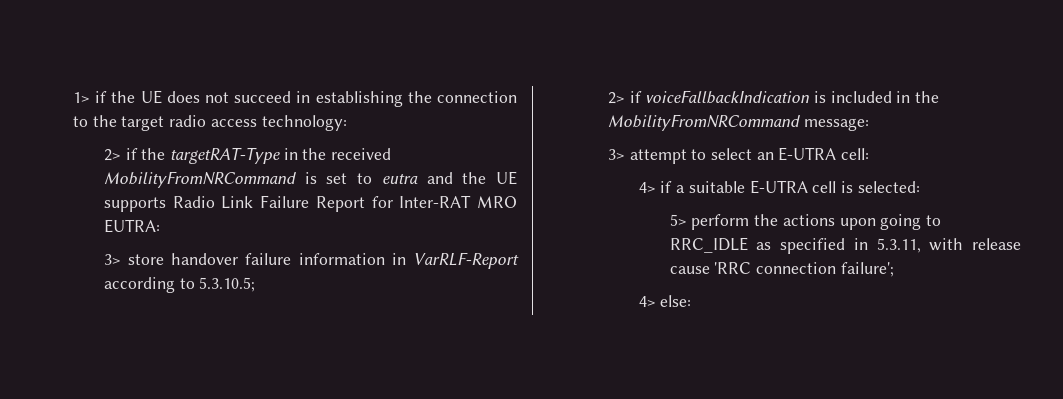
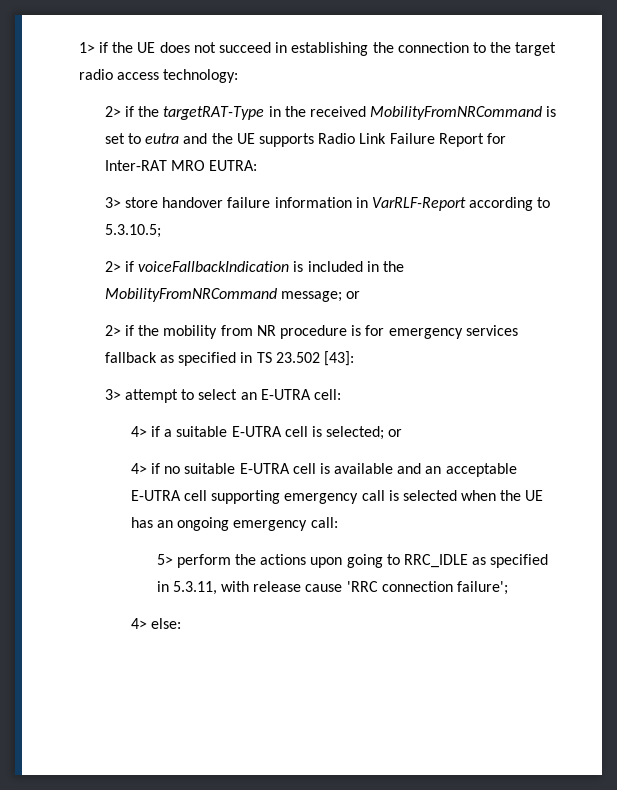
- 2> if voiceFallbackIndication is included in the MobilityFromNRCommand message:
+ 2> if voiceFallbackIndication is included in the MobilityFromNRCommand message; or
+ 2> if the mobility from NR procedure is for emergency services fallback as specified in TS 23.502 [43]:
- 4> if a suitable E-UTRA cell is selected:
+ 4> if a suitable E-UTRA cell is selected; or
+ 4> if no suitable E-UTRA cell is available and an acceptable E-UTRA cell supporting emergency call is selected when the UE has an ongoing emergency call:

